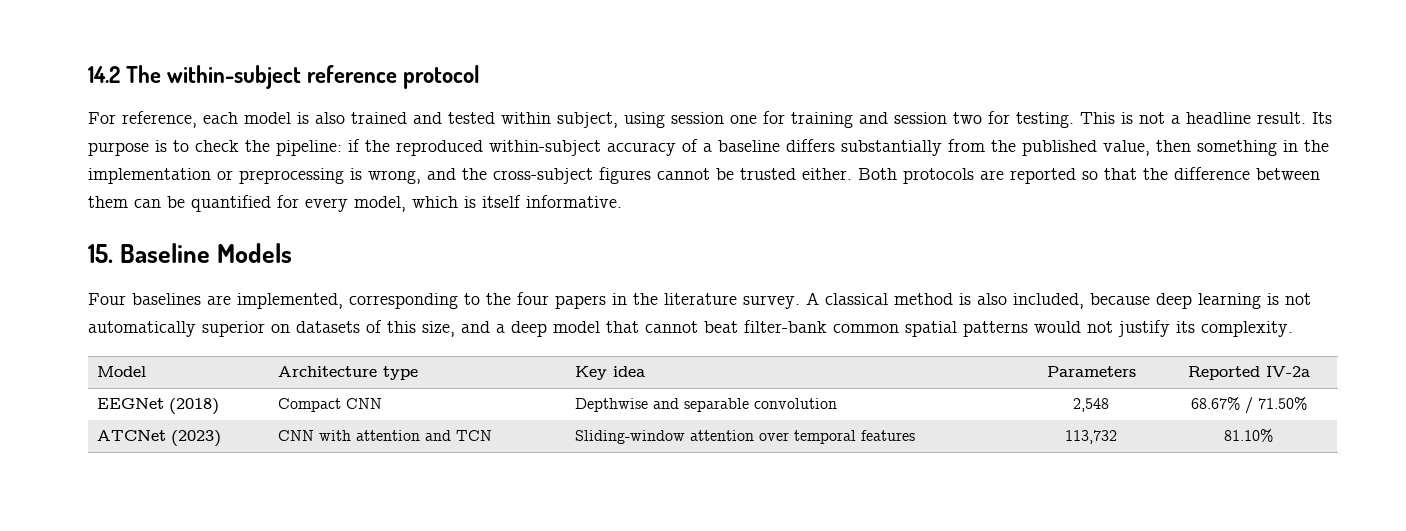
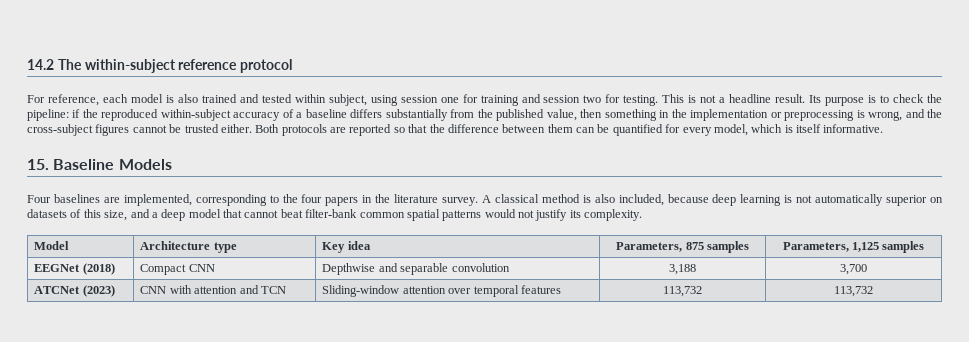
- Model | Architecture type | Key idea | Parameters | Reported IV-2a
+ Model | Architecture type | Key idea | Parameters, 875 samples | Parameters, 1,125 samples
- EEGNet (2018) | Compact CNN | Depthwise and separable convolution | 2,548 | 68.67% / 71.50%
+ EEGNet (2018) | Compact CNN | Depthwise and separable convolution | 3,188 | 3,700
- ATCNet (2023) | CNN with attention and TCN | Sliding-window attention over temporal features | 113,732 | 81.10%
+ ATCNet (2023) | CNN with attention and TCN | Sliding-window attention over temporal features | 113,732 | 113,732

